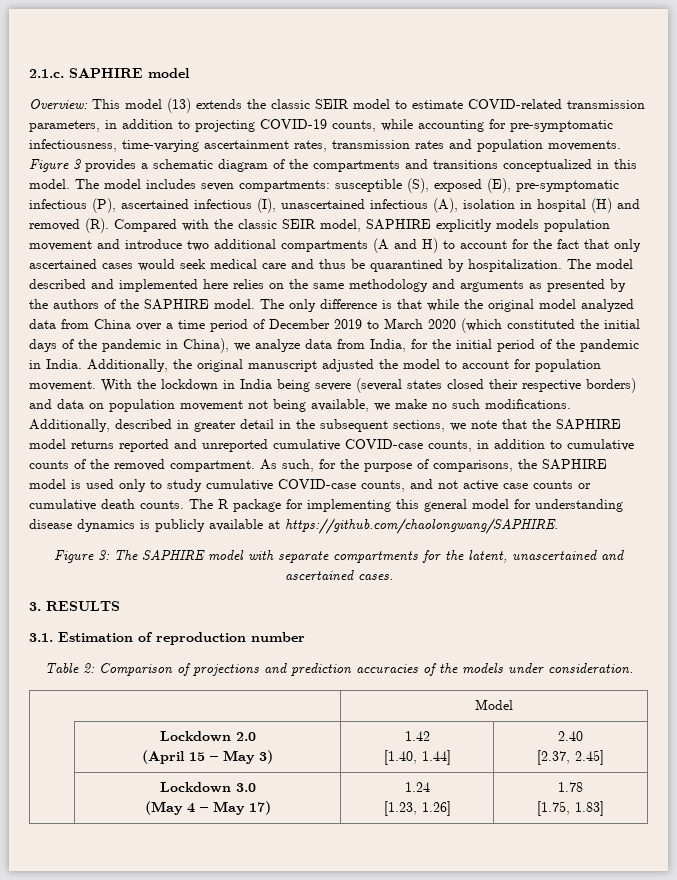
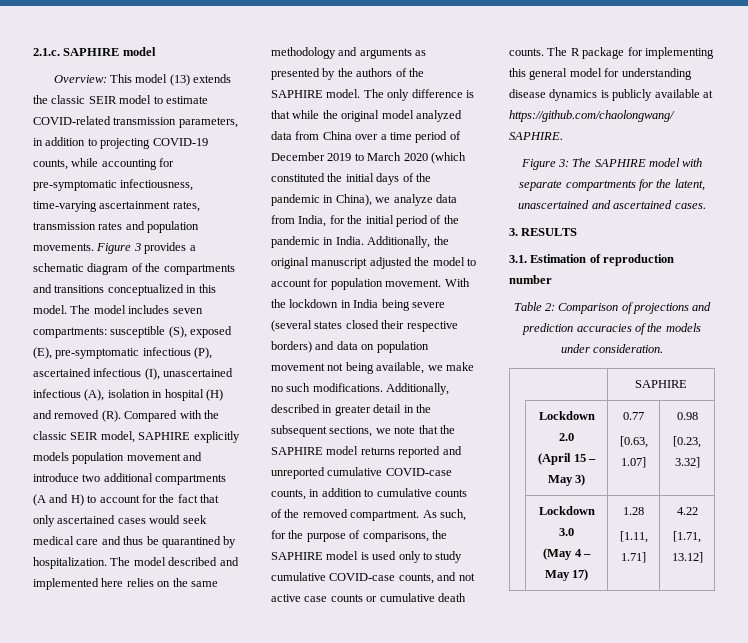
- | Model
+ | SAPHIRE
  | Lockdown 2.0
- (April 15 – May 3) | 1.42
- [1.40, 1.44] | 2.40
- [2.37, 2.45]
+ (April 15 – May 3) | 0.77
+ [0.63, 1.07] | 0.98
+ [0.23, 3.32]
  | Lockdown 3.0
- (May 4 – May 17) | 1.24
- [1.23, 1.26] | 1.78
- [1.75, 1.83]
+ (May 4 – May 17) | 1.28
+ [1.11, 1.71] | 4.22
+ [1.71, 13.12]

